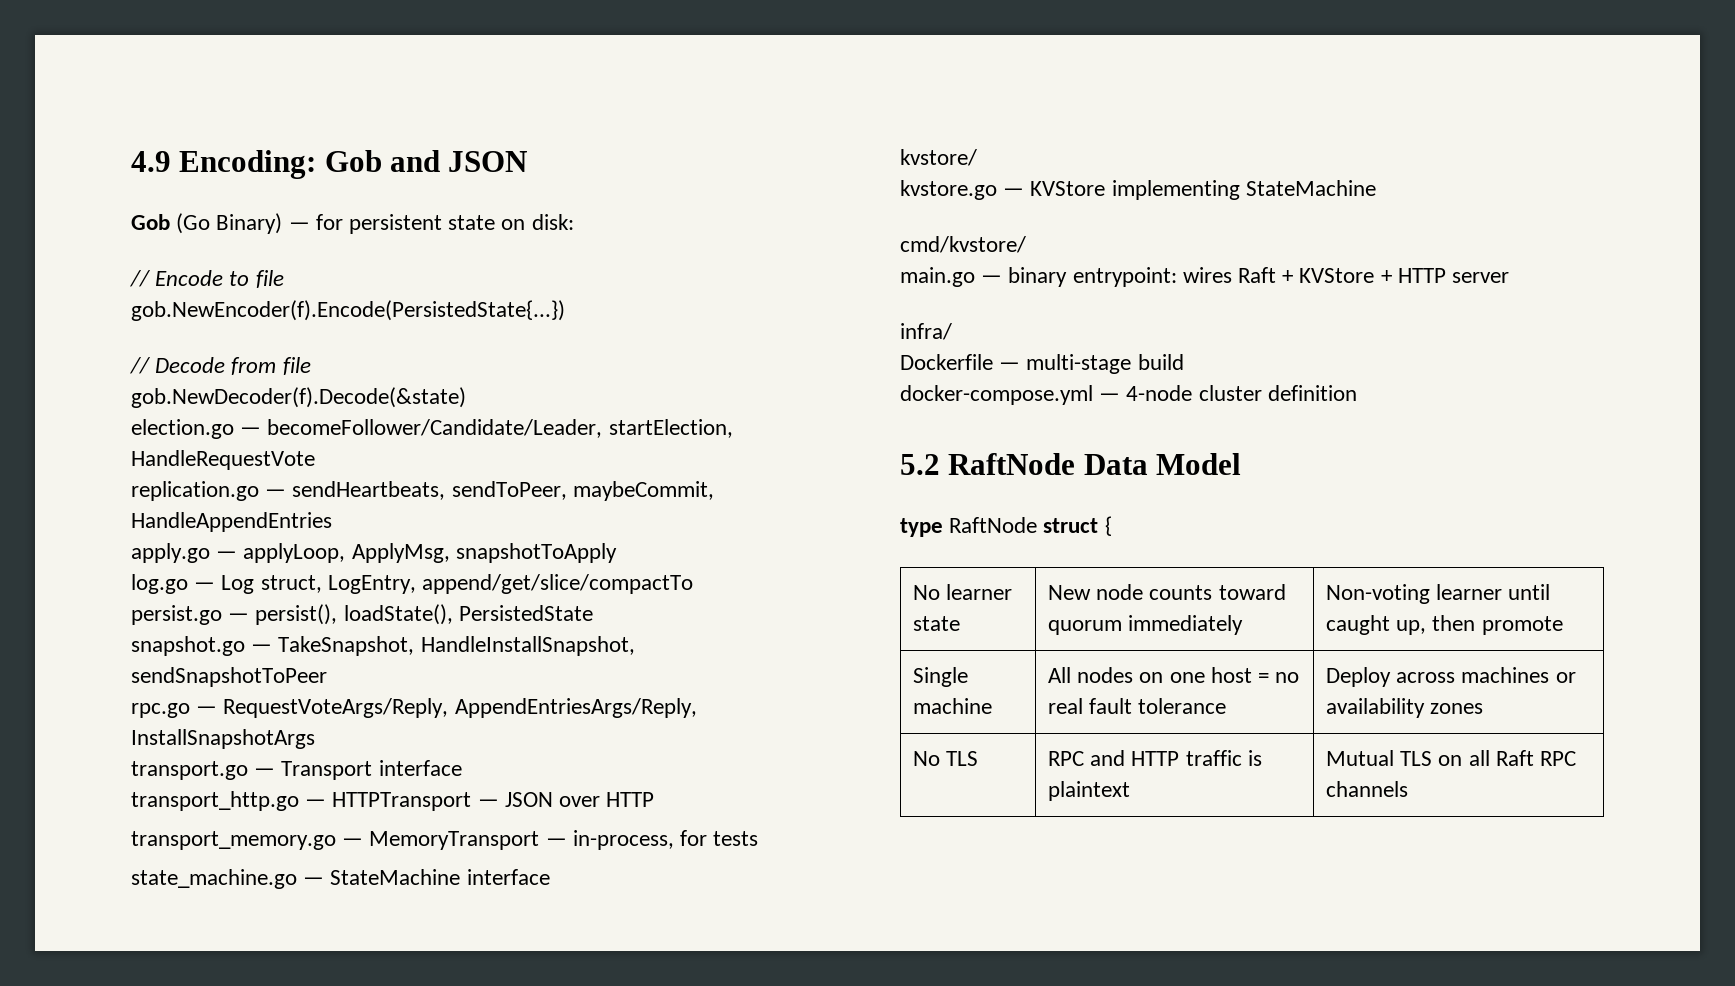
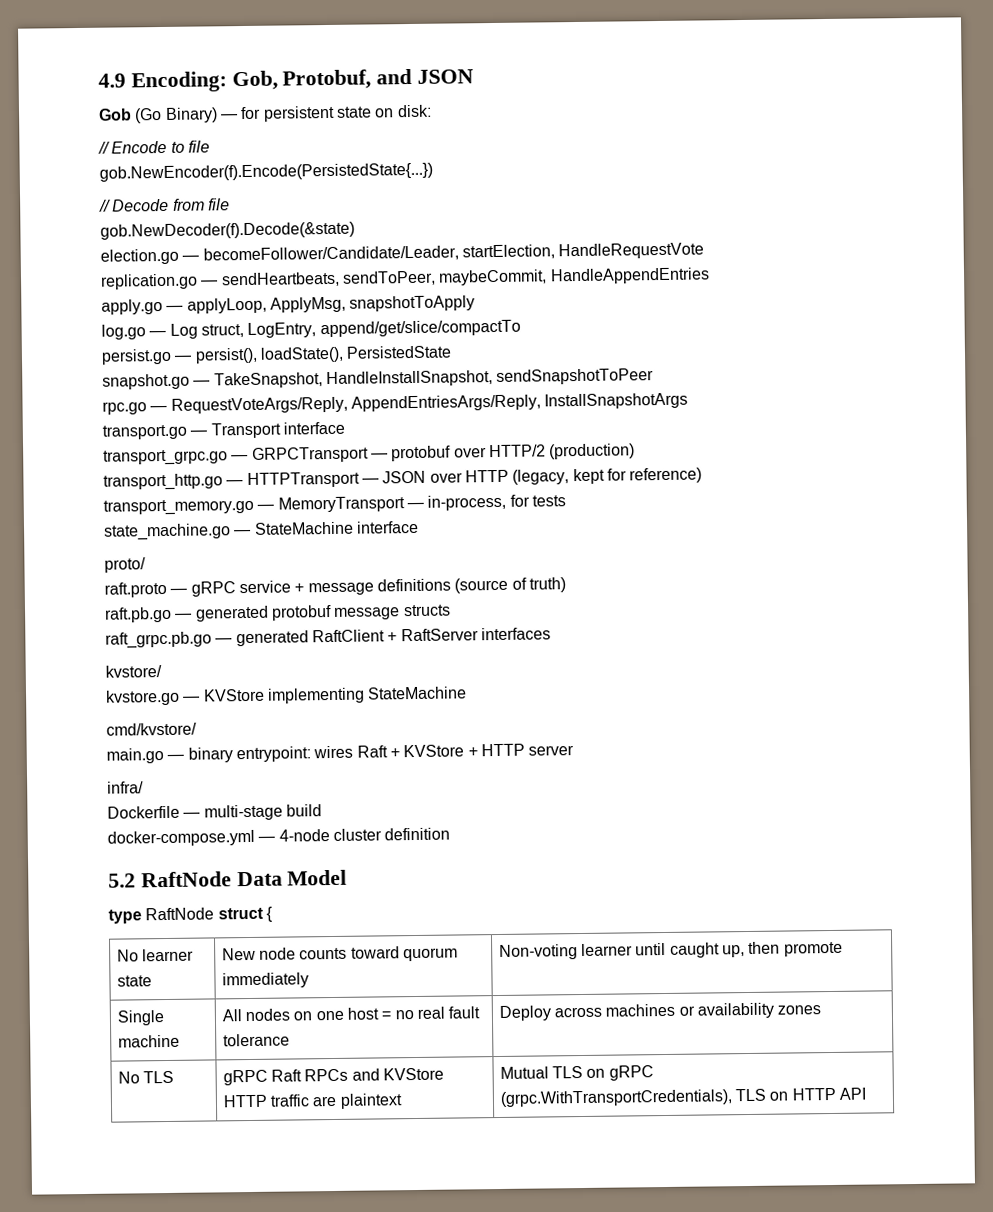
- 4.9 Encoding: Gob and JSON
+ 4.9 Encoding: Gob, Protobuf, and JSON
+ transport_grpc.go — GRPCTransport — protobuf over HTTP/2 (production)
- transport_http.go — HTTPTransport — JSON over HTTP
+ transport_http.go — HTTPTransport — JSON over HTTP (legacy, kept for reference)
+ proto/
+ raft.proto — gRPC service + message definitions (source of truth)
+ raft.pb.go — generated protobuf message structs
+ raft_grpc.pb.go — generated RaftClient + RaftServer interfaces
- No TLS | RPC and HTTP traffic is plaintext | Mutual TLS on all Raft RPC channels
+ No TLS | gRPC Raft RPCs and KVStore HTTP traffic are plaintext | Mutual TLS on gRPC (grpc.WithTransportCredentials), TLS on HTTP API

